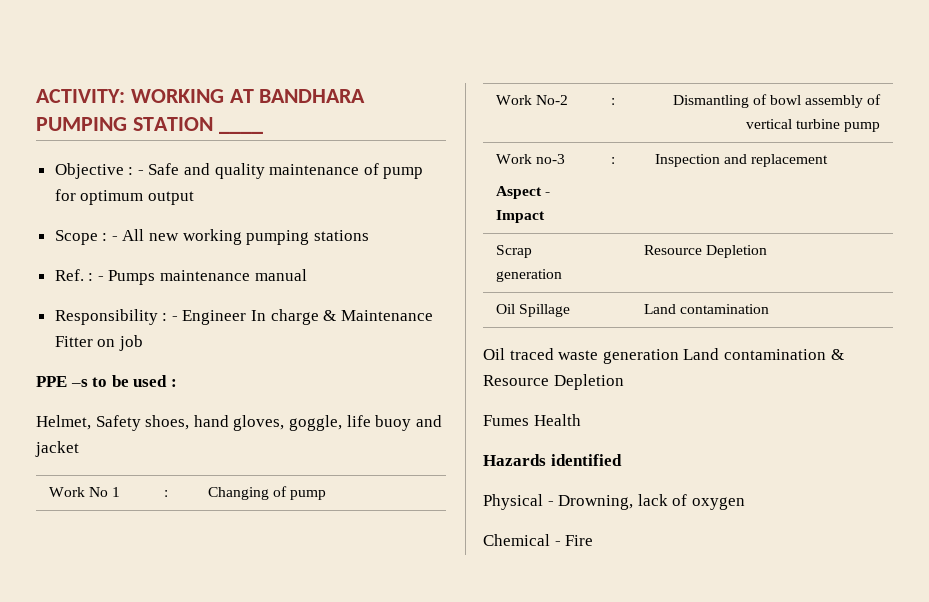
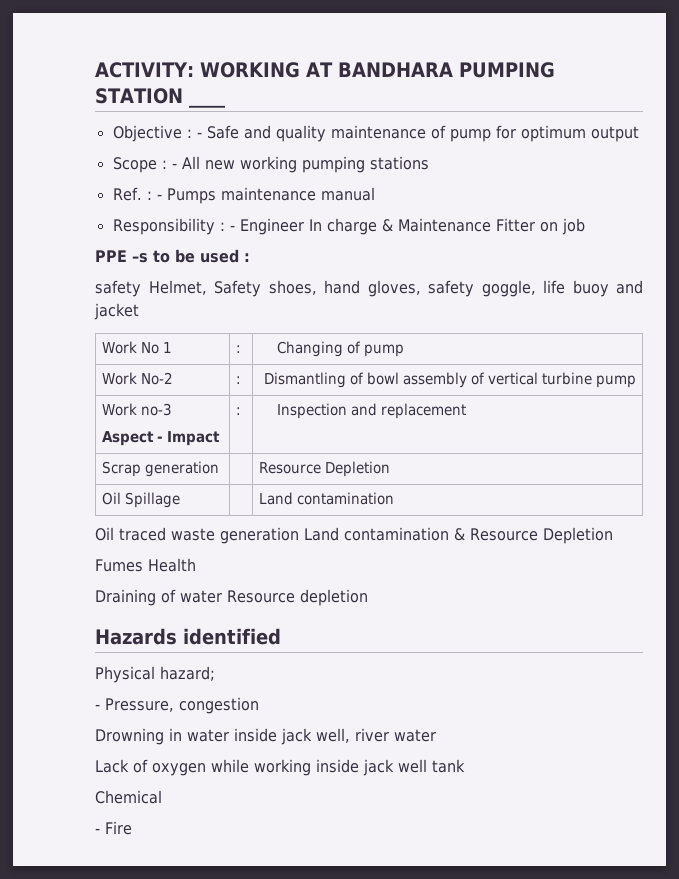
- Helmet, Safety shoes, hand gloves, goggle, life buoy and jacket
+ safety Helmet, Safety shoes, hand gloves, safety goggle, life buoy and jacket
+ Draining of water Resource depletion
  Hazards identified
- Physical - Drowning, lack of oxygen
+ Physical hazard;
+ - Pressure, congestion
+ Drowning in water inside jack well, river water
+ Lack of oxygen while working inside jack well tank
- Chemical - Fire
+ Chemical
+ - Fire

